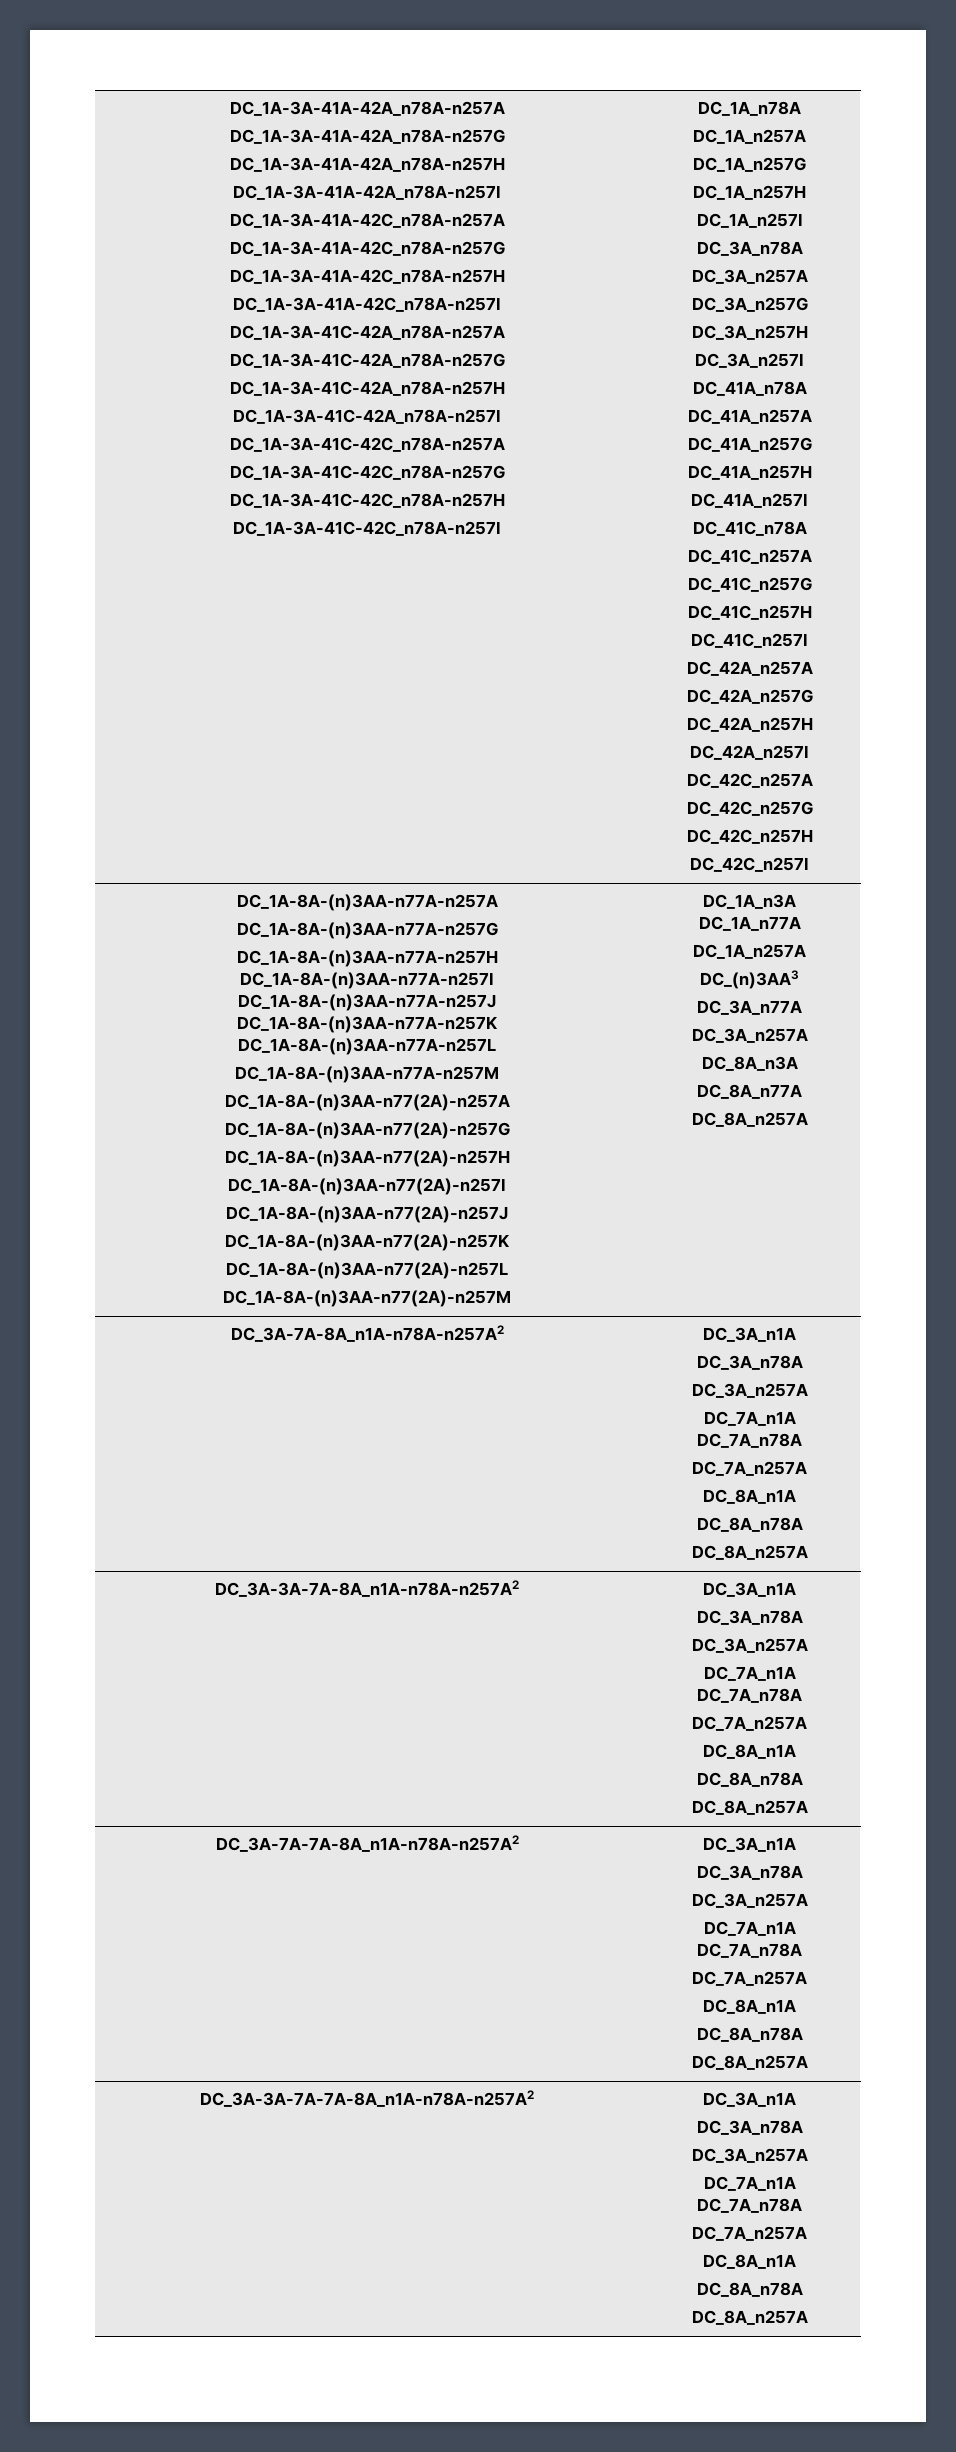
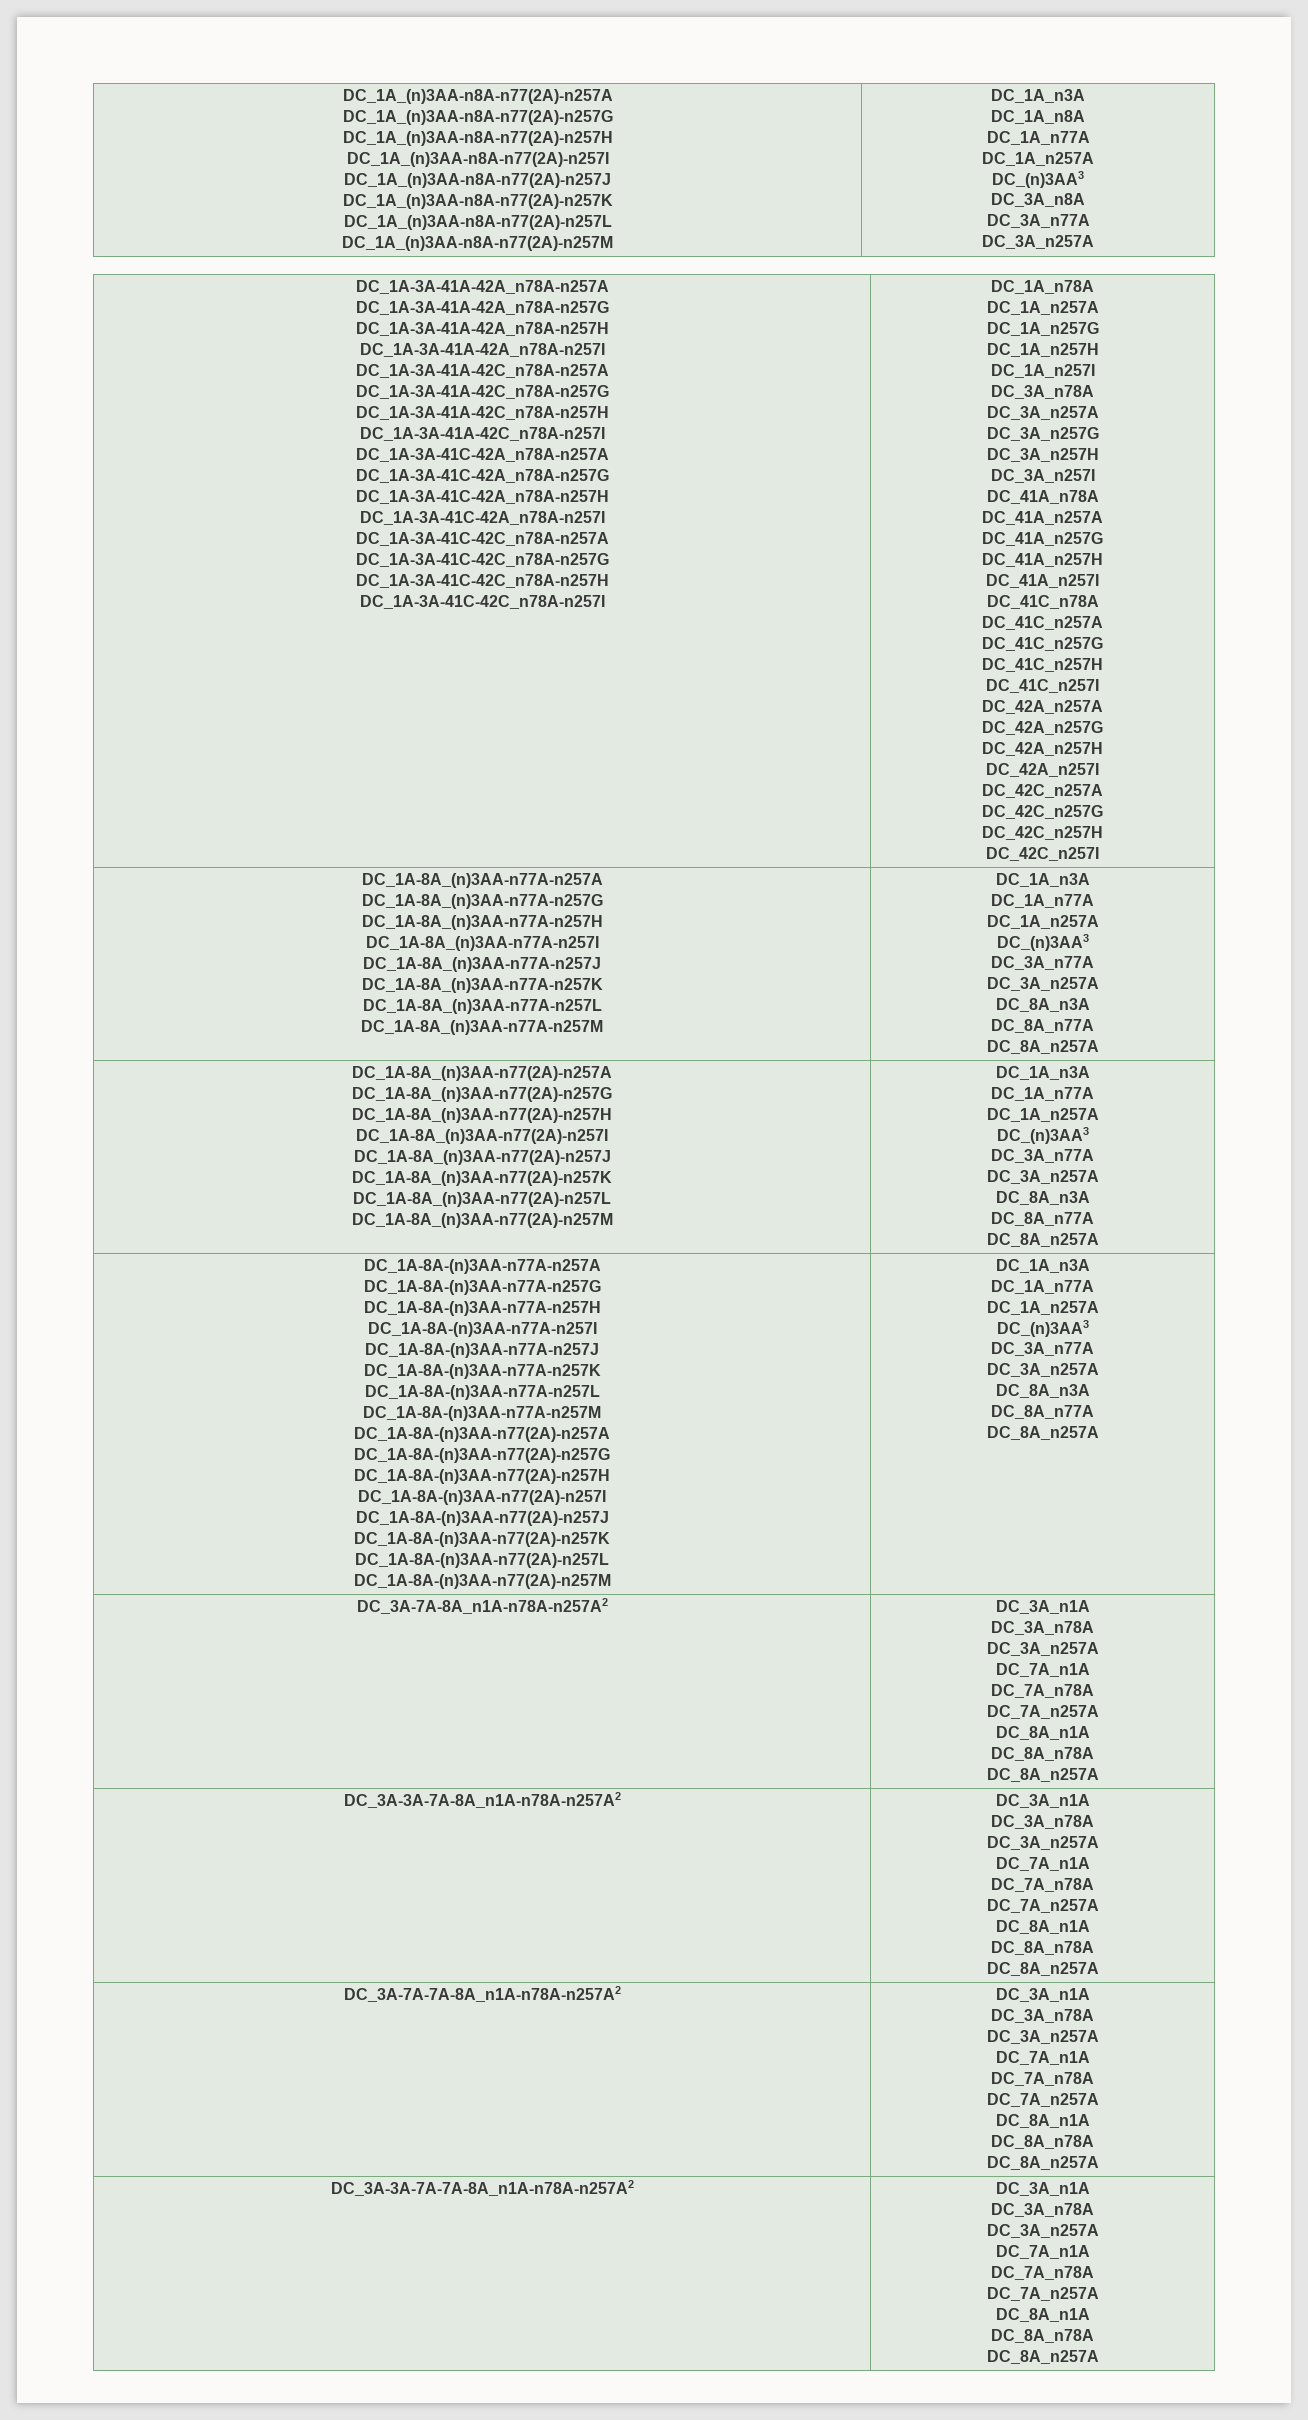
+ DC_1A_(n)3AA-n8A-n77(2A)-n257A
+ DC_1A_(n)3AA-n8A-n77(2A)-n257G
+ DC_1A_(n)3AA-n8A-n77(2A)-n257H
+ DC_1A_(n)3AA-n8A-n77(2A)-n257I
+ DC_1A_(n)3AA-n8A-n77(2A)-n257J
+ DC_1A_(n)3AA-n8A-n77(2A)-n257K
+ DC_1A_(n)3AA-n8A-n77(2A)-n257L
+ DC_1A_(n)3AA-n8A-n77(2A)-n257M | DC_1A_n3A
+ DC_1A_n8A
+ DC_1A_n77A
+ DC_1A_n257A
+ DC_(n)3AA3
+ DC_3A_n8A
+ DC_3A_n77A
+ DC_3A_n257A
+ DC_1A-8A_(n)3AA-n77A-n257A
+ DC_1A-8A_(n)3AA-n77A-n257G
+ DC_1A-8A_(n)3AA-n77A-n257H
+ DC_1A-8A_(n)3AA-n77A-n257I
+ DC_1A-8A_(n)3AA-n77A-n257J
+ DC_1A-8A_(n)3AA-n77A-n257K
+ DC_1A-8A_(n)3AA-n77A-n257L
+ DC_1A-8A_(n)3AA-n77A-n257M | DC_1A_n3A
+ DC_1A_n77A
+ DC_1A_n257A
+ DC_(n)3AA3
+ DC_3A_n77A
+ DC_3A_n257A
+ DC_8A_n3A
+ DC_8A_n77A
+ DC_8A_n257A
+ DC_1A-8A_(n)3AA-n77(2A)-n257A
+ DC_1A-8A_(n)3AA-n77(2A)-n257G
+ DC_1A-8A_(n)3AA-n77(2A)-n257H
+ DC_1A-8A_(n)3AA-n77(2A)-n257I
+ DC_1A-8A_(n)3AA-n77(2A)-n257J
+ DC_1A-8A_(n)3AA-n77(2A)-n257K
+ DC_1A-8A_(n)3AA-n77(2A)-n257L
+ DC_1A-8A_(n)3AA-n77(2A)-n257M | DC_1A_n3A
+ DC_1A_n77A
+ DC_1A_n257A
+ DC_(n)3AA3
+ DC_3A_n77A
+ DC_3A_n257A
+ DC_8A_n3A
+ DC_8A_n77A
+ DC_8A_n257A

